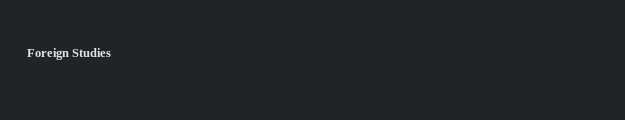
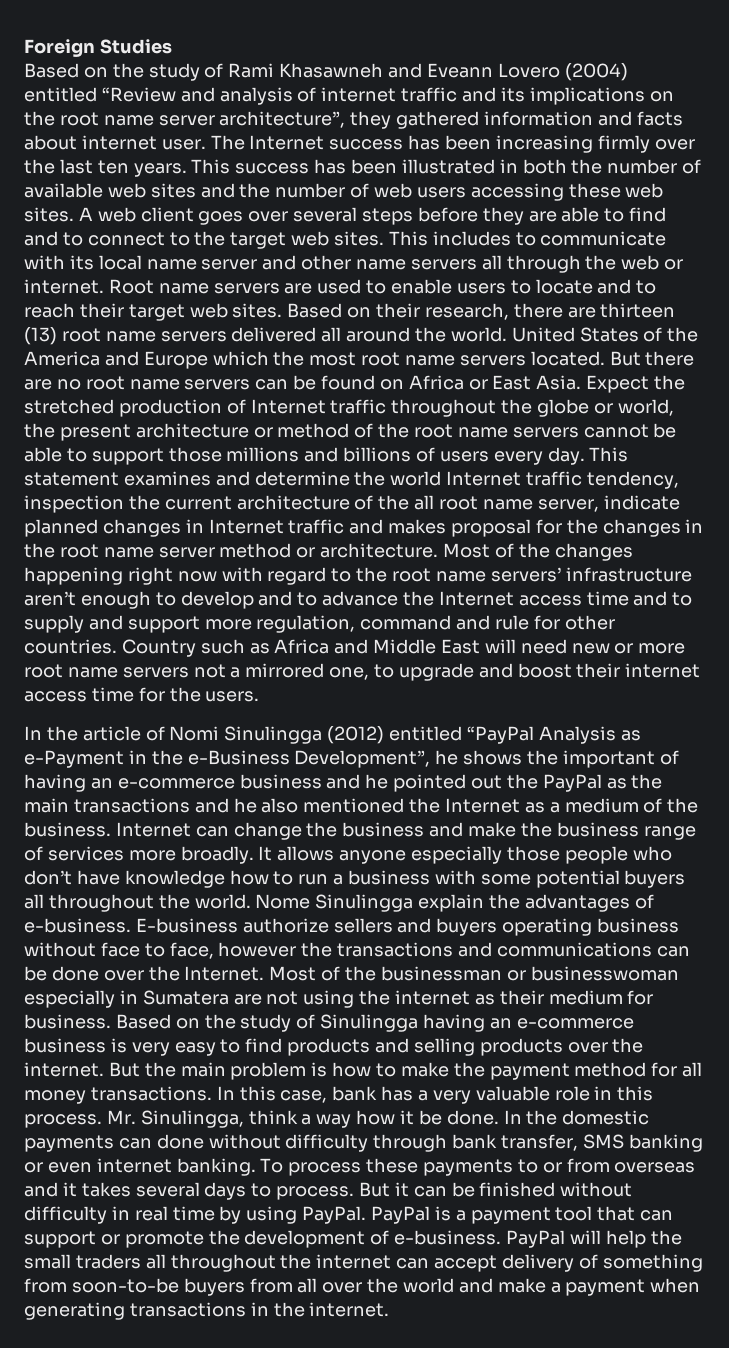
+ Based on the study of Rami Khasawneh and Eveann Lovero (2004) entitled “Review and analysis of internet traffic and its implications on the root name server architecture”, they gathered information and facts about internet user. The Internet success has been increasing firmly over the last ten years. This success has been illustrated in both the number of available web sites and the number of web users accessing these web sites. A web client goes over several steps before they are able to find and to connect to the target web sites. This includes to communicate with its local name server and other name servers all through the web or internet. Root name servers are used to enable users to locate and to reach their target web sites. Based on their research, there are thirteen (13) root name servers delivered all around the world. United States of the America and Europe which the most root name servers located. But there are no root name servers can be found on Africa or East Asia. Expect the stretched production of Internet traffic throughout the globe or world, the present architecture or method of the root name servers cannot be able to support those millions and billions of users every day. This statement examines and determine the world Internet traffic tendency, inspection the current architecture of the all root name server, indicate planned changes in Internet traffic and makes proposal for the changes in the root name server method or architecture. Most of the changes happening right now with regard to the root name servers’ infrastructure aren’t enough to develop and to advance the Internet access time and to supply and support more regulation, command and rule for other countries. Country such as Africa and Middle East will need new or more root name servers not a mirrored one, to upgrade and boost their internet access time for the users.
+ In the article of Nomi Sinulingga (2012) entitled “PayPal Analysis as e-Payment in the e-Business Development”, he shows the important of having an e-commerce business and he pointed out the PayPal as the main transactions and he also mentioned the Internet as a medium of the business. Internet can change the business and make the business range of services more broadly. It allows anyone especially those people who don’t have knowledge how to run a business with some potential buyers all throughout the world. Nome Sinulingga explain the advantages of e-business. E-business authorize sellers and buyers operating business without face to face, however the transactions and communications can be done over the Internet. Most of the businessman or businesswoman especially in Sumatera are not using the internet as their medium for business. Based on the study of Sinulingga having an e-commerce business is very easy to find products and selling products over the internet. But the main problem is how to make the payment method for all money transactions. In this case, bank has a very valuable role in this process. Mr. Sinulingga, think a way how it be done. In the domestic payments can done without difficulty through bank transfer, SMS banking or even internet banking. To process these payments to or from overseas and it takes several days to process. But it can be finished without difficulty in real time by using PayPal. PayPal is a payment tool that can support or promote the development of e-business. PayPal will help the small traders all throughout the internet can accept delivery of something from soon-to-be buyers from all over the world and make a payment when generating transactions in the internet.

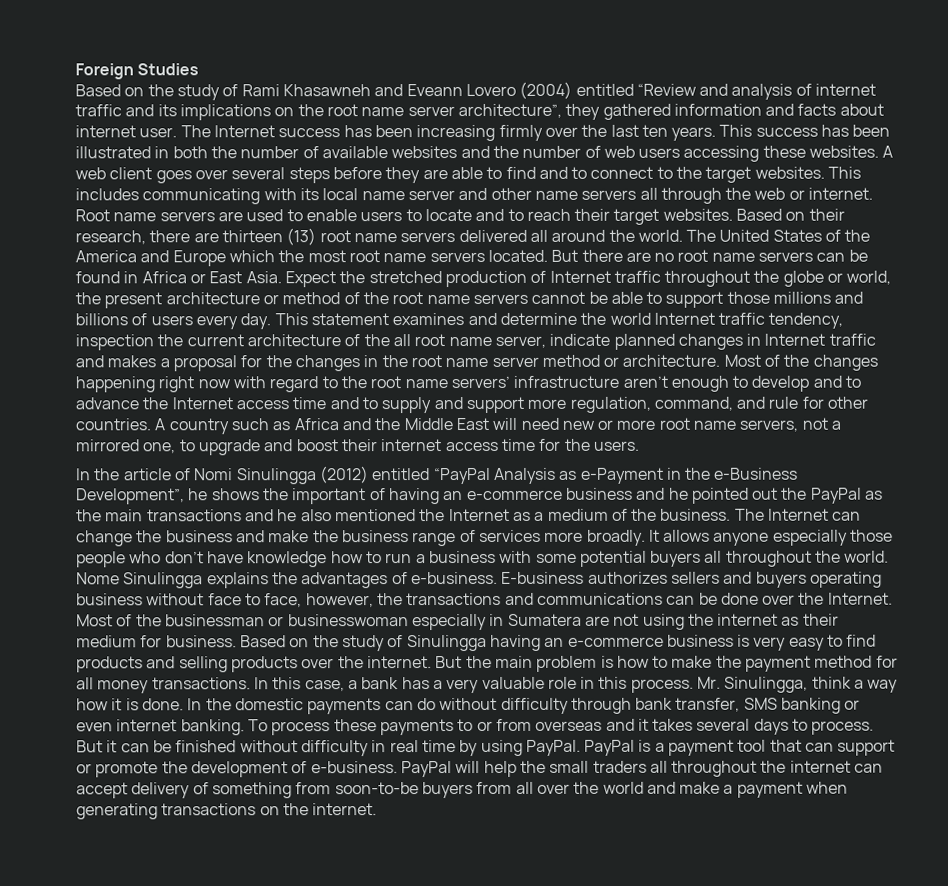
- This success has been illustrated in both the number of available web sites and the number of web users accessing these web sites.
+ This success has been illustrated in both the number of available websites and the number of web users accessing these websites.
- A web client goes over several steps before they are able to find and to connect to the target web sites. This includes to communicate with its local name server and other name servers all through the web or internet.
+ A web client goes over several steps before they are able to find and to connect to the target websites. This includes communicating with its local name server and other name servers all through the web or internet.
- Root name servers are used to enable users to locate and to reach their target web sites.
+ Root name servers are used to enable users to locate and to reach their target websites.
- United States of the America and Europe which the most root name servers located.
+ The United States of the America and Europe which the most root name servers located.
- But there are no root name servers can be found on Africa or East Asia.
+ But there are no root name servers can be found in Africa or East Asia.
- This statement examines and determine the world Internet traffic tendency, inspection the current architecture of the all root name server, indicate planned changes in Internet traffic and makes proposal for the changes in the root name server method or architecture.
+ This statement examines and determine the world Internet traffic tendency, inspection the current architecture of the all root name server, indicate planned changes in Internet traffic and makes a proposal for the changes in the root name server method or architecture.
- Most of the changes happening right now with regard to the root name servers’ infrastructure aren’t enough to develop and to advance the Internet access time and to supply and support more regulation, command and rule for other countries.
+ Most of the changes happening right now with regard to the root name servers’ infrastructure aren’t enough to develop and to advance the Internet access time and to supply and support more regulation, command, and rule for other countries.
- Country such as Africa and Middle East will need new or more root name servers not a mirrored one, to upgrade and boost their internet access time for the users.
+ A country such as Africa and the Middle East will need new or more root name servers, not a mirrored one, to upgrade and boost their internet access time for the users.
- Internet can change the business and make the business range of services more broadly.
+ The Internet can change the business and make the business range of services more broadly.
- Nome Sinulingga explain the advantages of e-business.
+ Nome Sinulingga explains the advantages of e-business.
- E-business authorize sellers and buyers operating business without face to face, however the transactions and communications can be done over the Internet.
+ E-business authorizes sellers and buyers operating business without face to face, however, the transactions and communications can be done over the Internet.
- In this case, bank has a very valuable role in this process.
+ In this case, a bank has a very valuable role in this process.
- Mr. Sinulingga, think a way how it be done.
+ Mr. Sinulingga, think a way how it is done.
- In the domestic payments can done without difficulty through bank transfer, SMS banking or even internet banking.
+ In the domestic payments can do without difficulty through bank transfer, SMS banking or even internet banking.
- PayPal will help the small traders all throughout the internet can accept delivery of something from soon-to-be buyers from all over the world and make a payment when generating transactions in the internet.
+ PayPal will help the small traders all throughout the internet can accept delivery of something from soon-to-be buyers from all over the world and make a payment when generating transactions on the internet.

